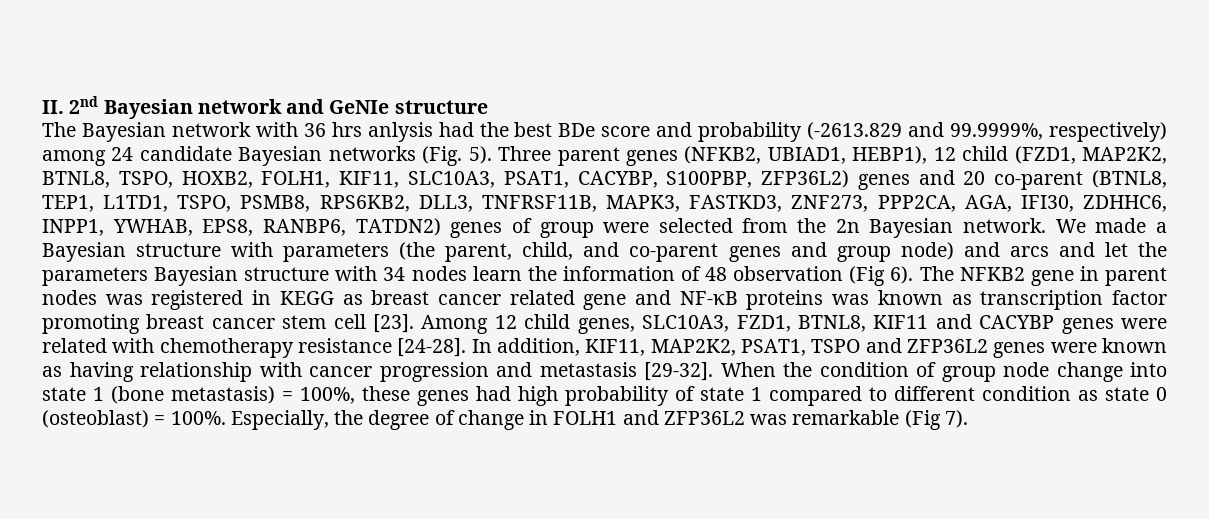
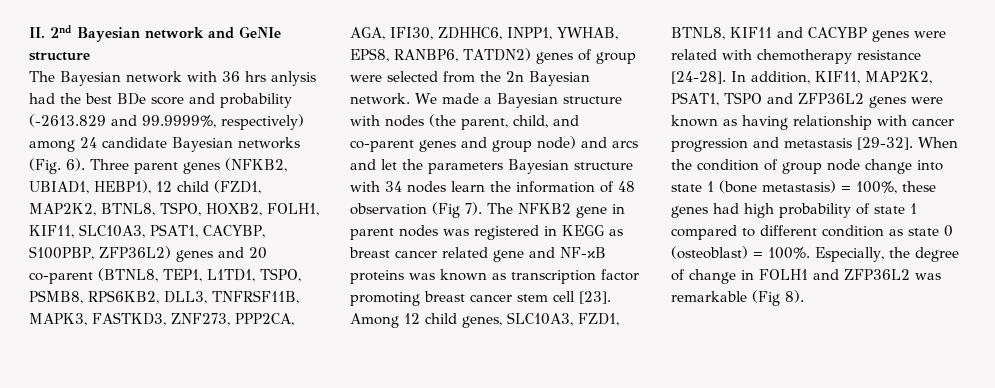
- The Bayesian network with 36 hrs anlysis had the best BDe score and probability (-2613.829 and 99.9999%, respectively) among 24 candidate Bayesian networks (Fig. 5).
+ The Bayesian network with 36 hrs anlysis had the best BDe score and probability (-2613.829 and 99.9999%, respectively) among 24 candidate Bayesian networks (Fig. 6).
- We made a Bayesian structure with parameters (the parent, child, and co-parent genes and group node) and arcs and let the parameters Bayesian structure with 34 nodes learn the information of 48 observation (Fig 6).
+ We made a Bayesian structure with nodes (the parent, child, and co-parent genes and group node) and arcs and let the parameters Bayesian structure with 34 nodes learn the information of 48 observation (Fig 7).
- Especially, the degree of change in FOLH1 and ZFP36L2 was remarkable (Fig 7).
+ Especially, the degree of change in FOLH1 and ZFP36L2 was remarkable (Fig 8).

